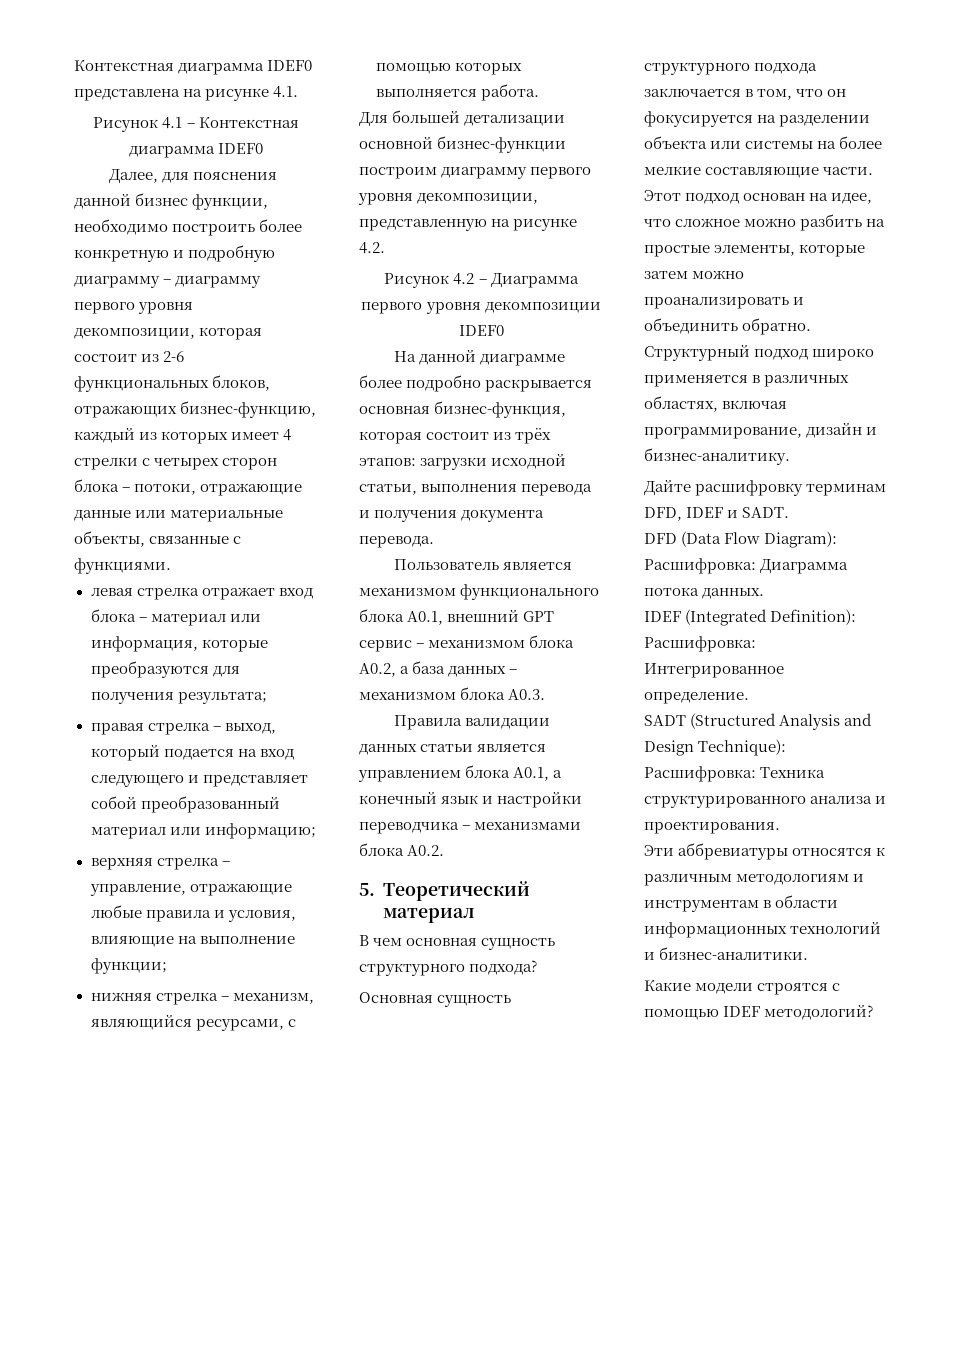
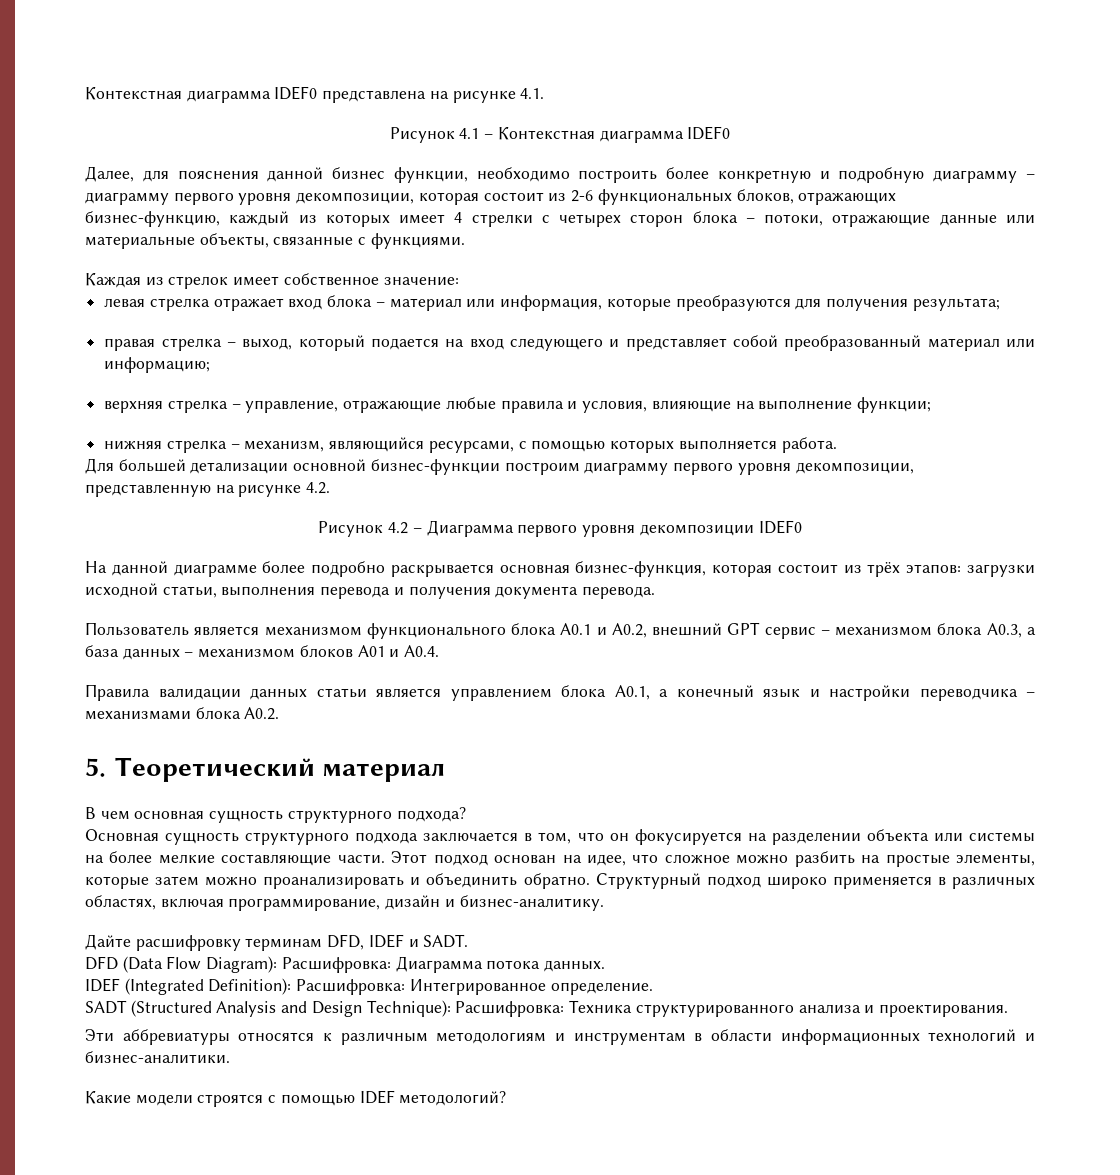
+ Каждая из стрелок имеет собственное значение:
- Пользователь является механизмом функционального блока А0.1, внешний GPT сервис – механизмом блока А0.2, а база данных – механизмом блока А0.3.
+ Пользователь является механизмом функционального блока А0.1 и А0.2, внешний GPT сервис – механизмом блока А0.3, а база данных – механизмом блоков А01 и А0.4.

